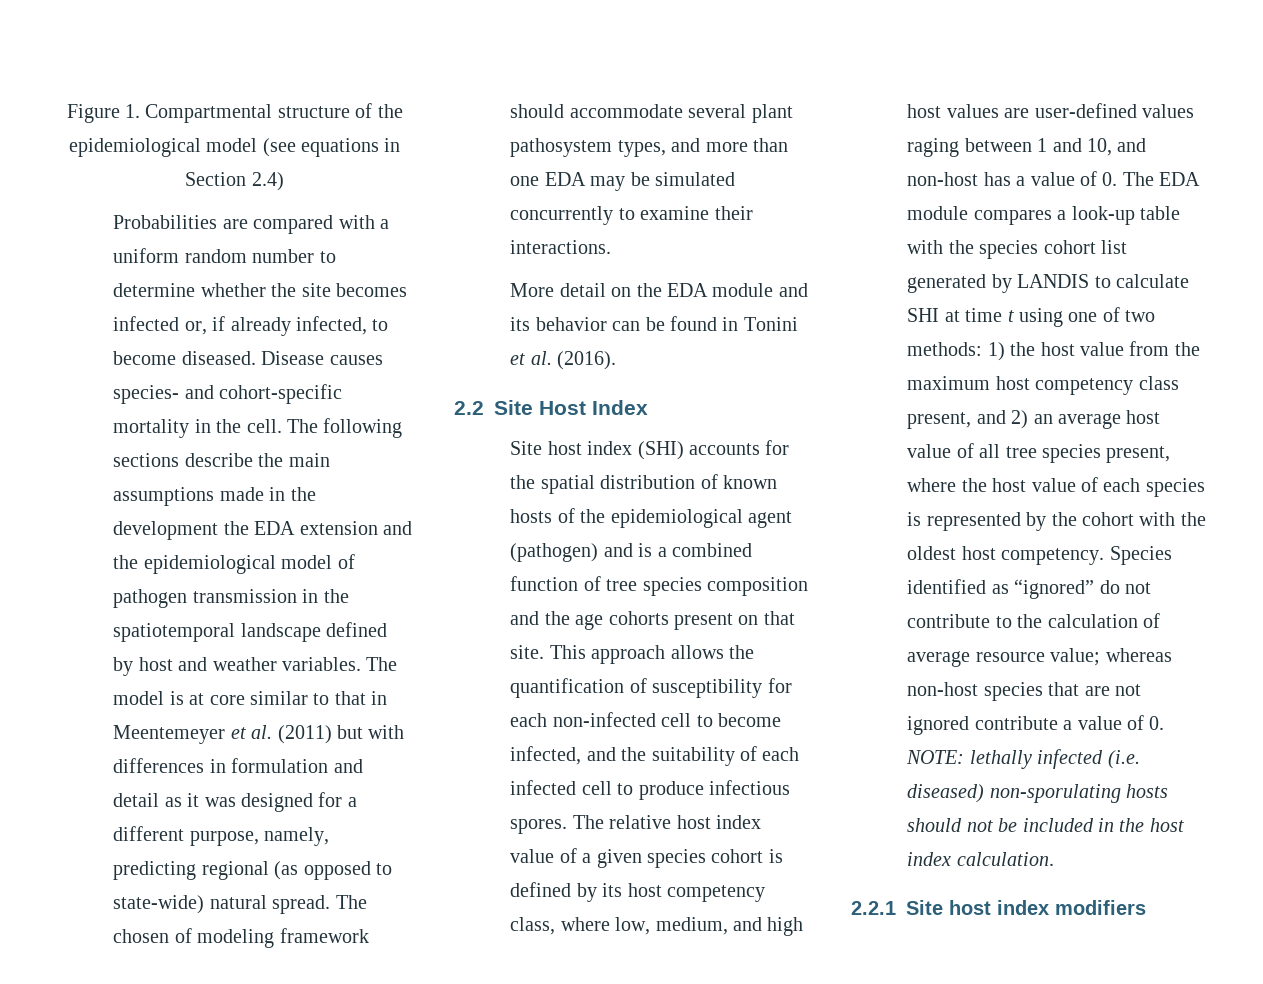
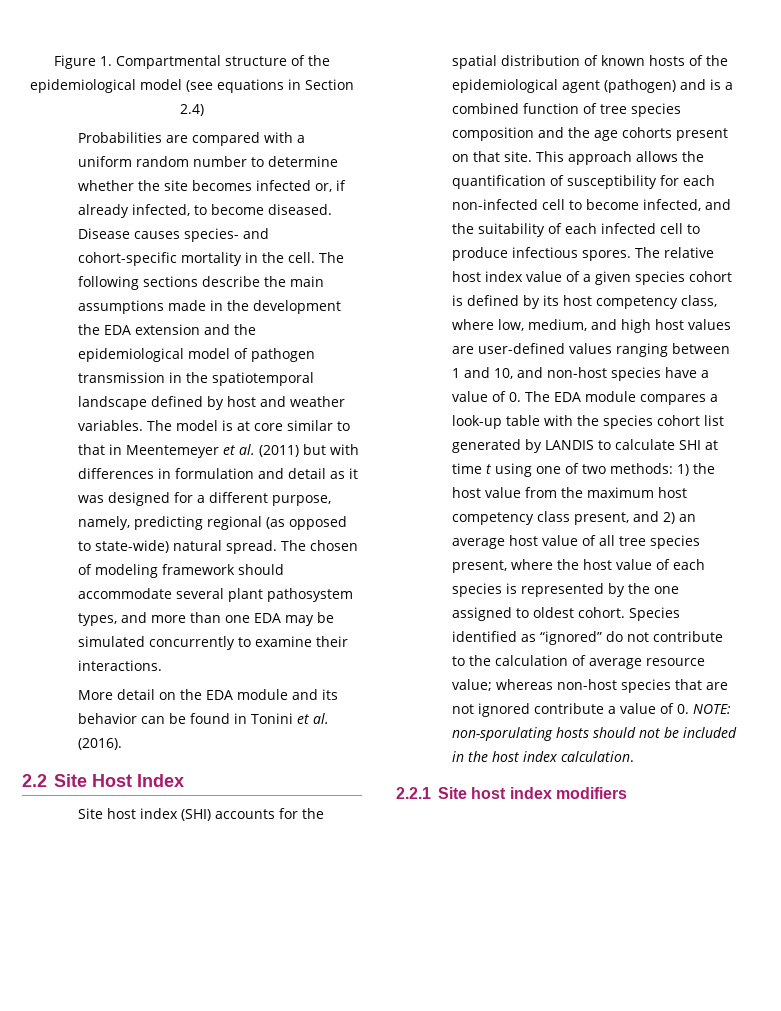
- The relative host index value of a given species cohort is defined by its host competency class, where low, medium, and high host values are user-defined values raging between 1 and 10, and non-host has a value of 0. The EDA module compares a look-up table with the species cohort list generated by LANDIS to calculate SHI at time t using one of two methods:
+ The relative host index value of a given species cohort is defined by its host competency class, where low, medium, and high host values are user-defined values ranging between 1 and 10, and non-host species have a value of 0. The EDA module compares a look-up table with the species cohort list generated by LANDIS to calculate SHI at time t using one of two methods:
- 1) the host value from the maximum host competency class present, and 2) an average host value of all tree species present, where the host value of each species is represented by the cohort with the oldest host competency.
+ 1) the host value from the maximum host competency class present, and 2) an average host value of all tree species present, where the host value of each species is represented by the one assigned to oldest cohort.
- Species identified as “ignored” do not contribute to the calculation of average resource value; whereas non-host species that are not ignored contribute a value of 0. NOTE: lethally infected (i.e. diseased) non-sporulating hosts should not be included in the host index calculation.
+ Species identified as “ignored” do not contribute to the calculation of average resource value; whereas non-host species that are not ignored contribute a value of 0. NOTE: non-sporulating hosts should not be included in the host index calculation.

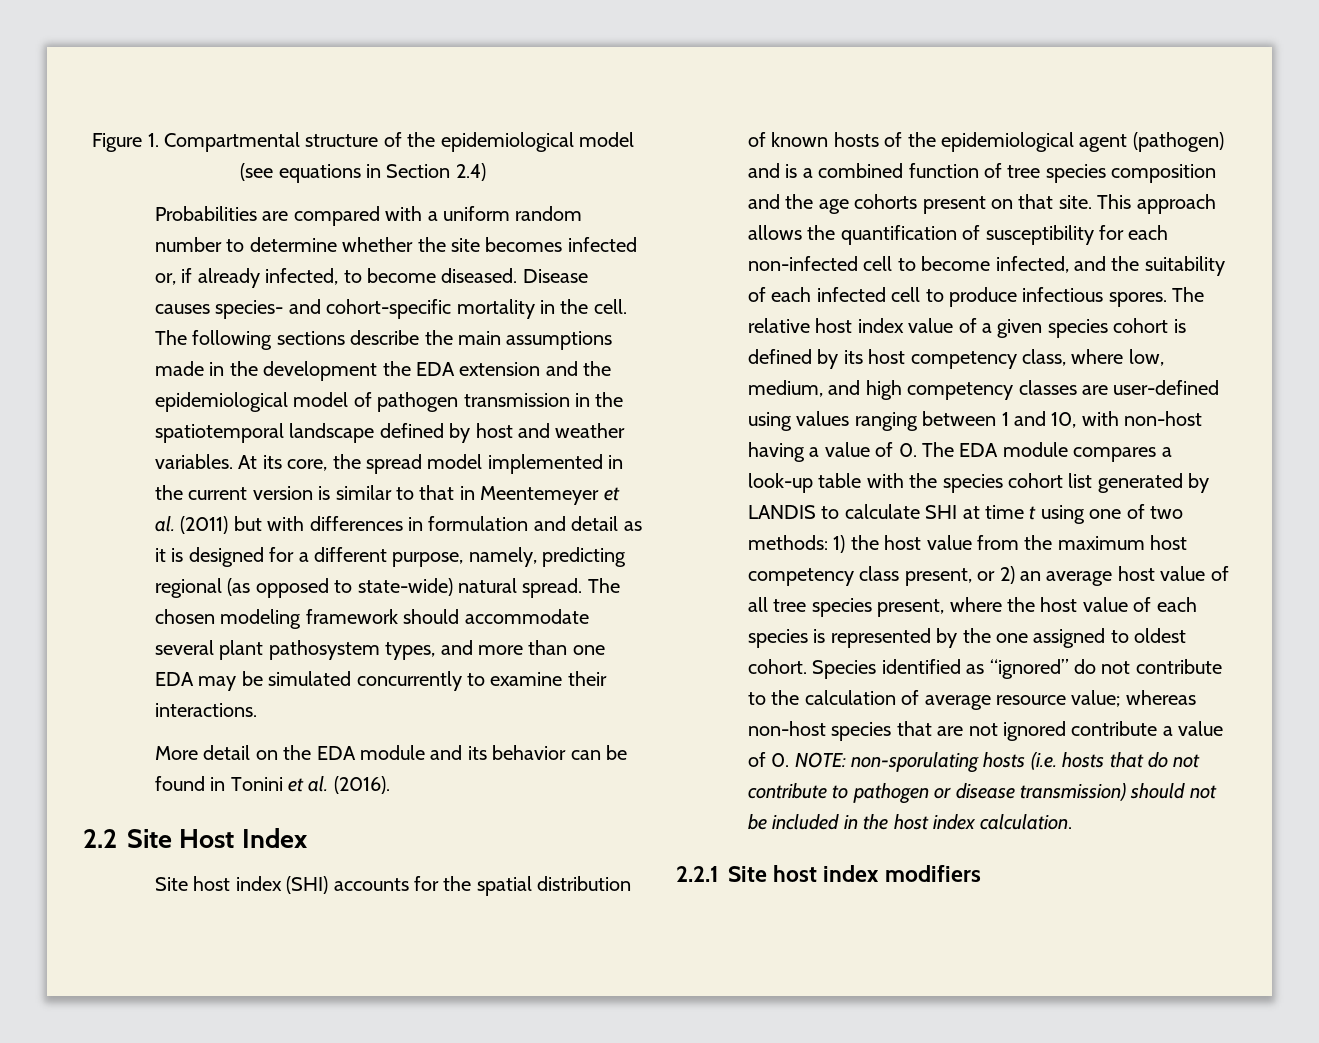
- The model is at core similar to that in Meentemeyer et al. (2011) but with differences in formulation and detail as it was designed for a different purpose, namely, predicting regional (as opposed to state-wide) natural spread.
+ At its core, the spread model implemented in the current version is similar to that in Meentemeyer et al. (2011) but with differences in formulation and detail as it is designed for a different purpose, namely, predicting regional (as opposed to state-wide) natural spread.
- The chosen of modeling framework should accommodate several plant pathosystem types, and more than one EDA may be simulated concurrently to examine their interactions.
+ The chosen modeling framework should accommodate several plant pathosystem types, and more than one EDA may be simulated concurrently to examine their interactions.
- The relative host index value of a given species cohort is defined by its host competency class, where low, medium, and high host values are user-defined values ranging between 1 and 10, and non-host species have a value of 0. The EDA module compares a look-up table with the species cohort list generated by LANDIS to calculate SHI at time t using one of two methods:
+ The relative host index value of a given species cohort is defined by its host competency class, where low, medium, and high competency classes are user-defined using values ranging between 1 and 10, with non-host having a value of 0. The EDA module compares a look-up table with the species cohort list generated by LANDIS to calculate SHI at time t using one of two methods:
- 1) the host value from the maximum host competency class present, and 2) an average host value of all tree species present, where the host value of each species is represented by the one assigned to oldest cohort.
+ 1) the host value from the maximum host competency class present, or 2) an average host value of all tree species present, where the host value of each species is represented by the one assigned to oldest cohort.
- Species identified as “ignored” do not contribute to the calculation of average resource value; whereas non-host species that are not ignored contribute a value of 0. NOTE: non-sporulating hosts should not be included in the host index calculation.
+ Species identified as “ignored” do not contribute to the calculation of average resource value; whereas non-host species that are not ignored contribute a value of 0. NOTE: non-sporulating hosts (i.e. hosts that do not contribute to pathogen or disease transmission) should not be included in the host index calculation.

